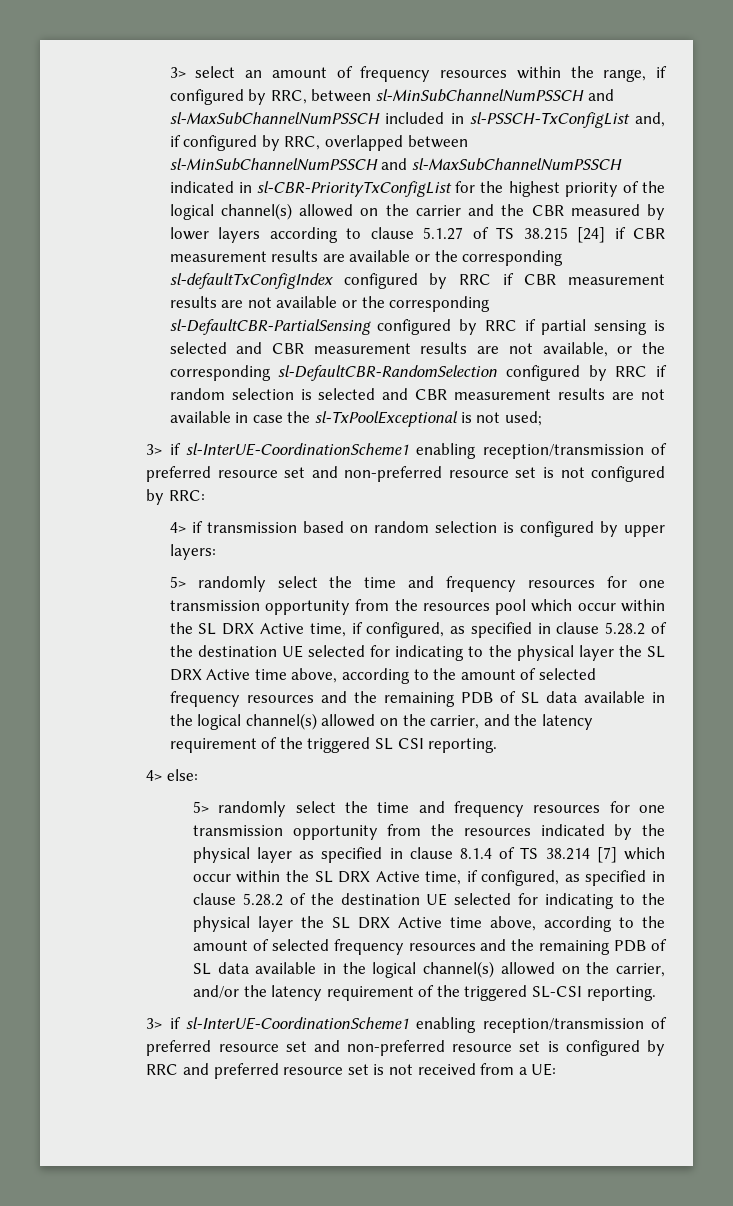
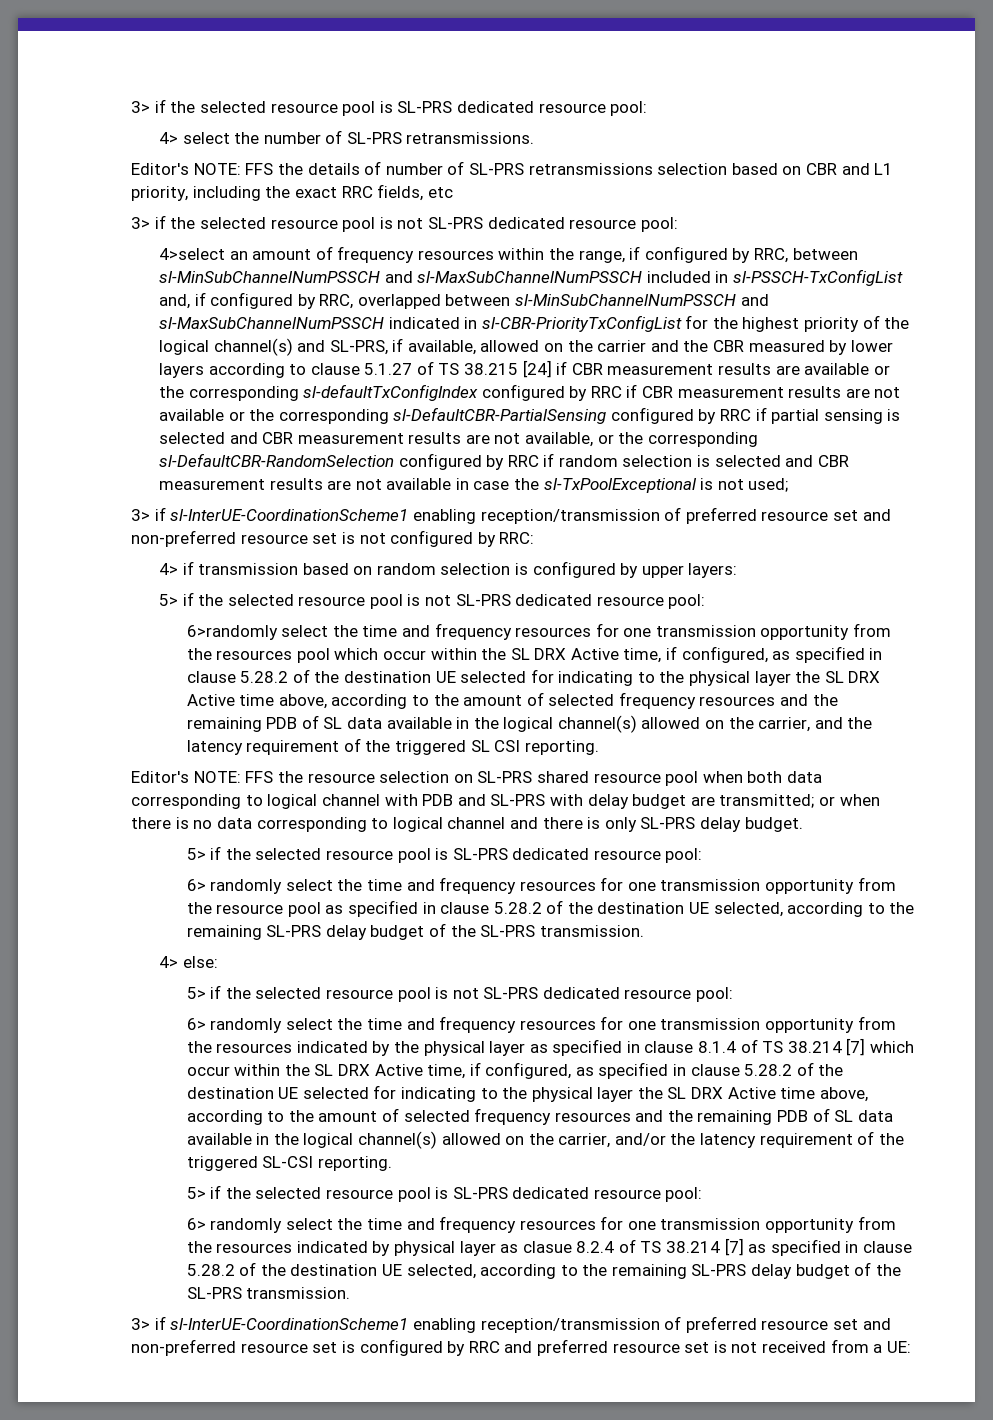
- 3> select an amount of frequency resources within the range, if configured by RRC, between sl-MinSubChannelNumPSSCH and sl-MaxSubChannelNumPSSCH included in sl-PSSCH-TxConfigList and, if configured by RRC, overlapped between sl-MinSubChannelNumPSSCH and sl-MaxSubChannelNumPSSCH indicated in sl-CBR-PriorityTxConfigList for the highest priority of the logical channel(s) allowed on the carrier and the CBR measured by lower layers according to clause 5.1.27 of TS 38.215 [24] if CBR measurement results are available or the corresponding sl-defaultTxConfigIndex configured by RRC if CBR measurement results are not available or the corresponding sl-DefaultCBR-PartialSensing configured by RRC if partial sensing is selected and CBR measurement results are not available, or the corresponding sl-DefaultCBR-RandomSelection configured by RRC if random selection is selected and CBR measurement results are not available in case the sl-TxPoolExceptional is not used;
+ 3> if the selected resource pool is SL-PRS dedicated resource pool:
+ 4> select the number of SL-PRS retransmissions.
+ Editor's NOTE: FFS the details of number of SL-PRS retransmissions selection based on CBR and L1 priority, including the exact RRC fields, etc
+ 3> if the selected resource pool is not SL-PRS dedicated resource pool:
+ 4>select an amount of frequency resources within the range, if configured by RRC, between sl-MinSubChannelNumPSSCH and sl-MaxSubChannelNumPSSCH included in sl-PSSCH-TxConfigList and, if configured by RRC, overlapped between sl-MinSubChannelNumPSSCH and sl-MaxSubChannelNumPSSCH indicated in sl-CBR-PriorityTxConfigList for the highest priority of the logical channel(s) and SL-PRS, if available, allowed on the carrier and the CBR measured by lower layers according to clause 5.1.27 of TS 38.215 [24] if CBR measurement results are available or the corresponding sl-defaultTxConfigIndex configured by RRC if CBR measurement results are not available or the corresponding sl-DefaultCBR-PartialSensing configured by RRC if partial sensing is selected and CBR measurement results are not available, or the corresponding sl-DefaultCBR-RandomSelection configured by RRC if random selection is selected and CBR measurement results are not available in case the sl-TxPoolExceptional is not used;
  4> if transmission based on random selection is configured by upper layers:
- 5> randomly select the time and frequency resources for one transmission opportunity from the resources pool which occur within the SL DRX Active time, if configured, as specified in clause 5.28.2 of the destination UE selected for indicating to the physical layer the SL DRX Active time above, according to the amount of selected frequency resources and the remaining PDB of SL data available in the logical channel(s) allowed on the carrier, and the latency requirement of the triggered SL CSI reporting.
+ 5> if the selected resource pool is not SL-PRS dedicated resource pool:
+ 6>randomly select the time and frequency resources for one transmission opportunity from the resources pool which occur within the SL DRX Active time, if configured, as specified in clause 5.28.2 of the destination UE selected for indicating to the physical layer the SL DRX Active time above, according to the amount of selected frequency resources and the remaining PDB of SL data available in the logical channel(s) allowed on the carrier, and the latency requirement of the triggered SL CSI reporting.
+ Editor's NOTE: FFS the resource selection on SL-PRS shared resource pool when both data corresponding to logical channel with PDB and SL-PRS with delay budget are transmitted; or when there is no data corresponding to logical channel and there is only SL-PRS delay budget.
+ 5> if the selected resource pool is SL-PRS dedicated resource pool:
+ 6> randomly select the time and frequency resources for one transmission opportunity from the resource pool as specified in clause 5.28.2 of the destination UE selected, according to the remaining SL-PRS delay budget of the SL-PRS transmission.
  4> else:
- 5> randomly select the time and frequency resources for one transmission opportunity from the resources indicated by the physical layer as specified in clause 8.1.4 of TS 38.214 [7] which occur within the SL DRX Active time, if configured, as specified in clause 5.28.2 of the destination UE selected for indicating to the physical layer the SL DRX Active time above, according to the amount of selected frequency resources and the remaining PDB of SL data available in the logical channel(s) allowed on the carrier, and/or the latency requirement of the triggered SL-CSI reporting.
+ 5> if the selected resource pool is not SL-PRS dedicated resource pool:
+ 6> randomly select the time and frequency resources for one transmission opportunity from the resources indicated by the physical layer as specified in clause 8.1.4 of TS 38.214 [7] which occur within the SL DRX Active time, if configured, as specified in clause 5.28.2 of the destination UE selected for indicating to the physical layer the SL DRX Active time above, according to the amount of selected frequency resources and the remaining PDB of SL data available in the logical channel(s) allowed on the carrier, and/or the latency requirement of the triggered SL-CSI reporting.
+ 5> if the selected resource pool is SL-PRS dedicated resource pool:
+ 6> randomly select the time and frequency resources for one transmission opportunity from the resources indicated by physical layer as clasue 8.2.4 of TS 38.214 [7] as specified in clause 5.28.2 of the destination UE selected, according to the remaining SL-PRS delay budget of the SL-PRS transmission.

